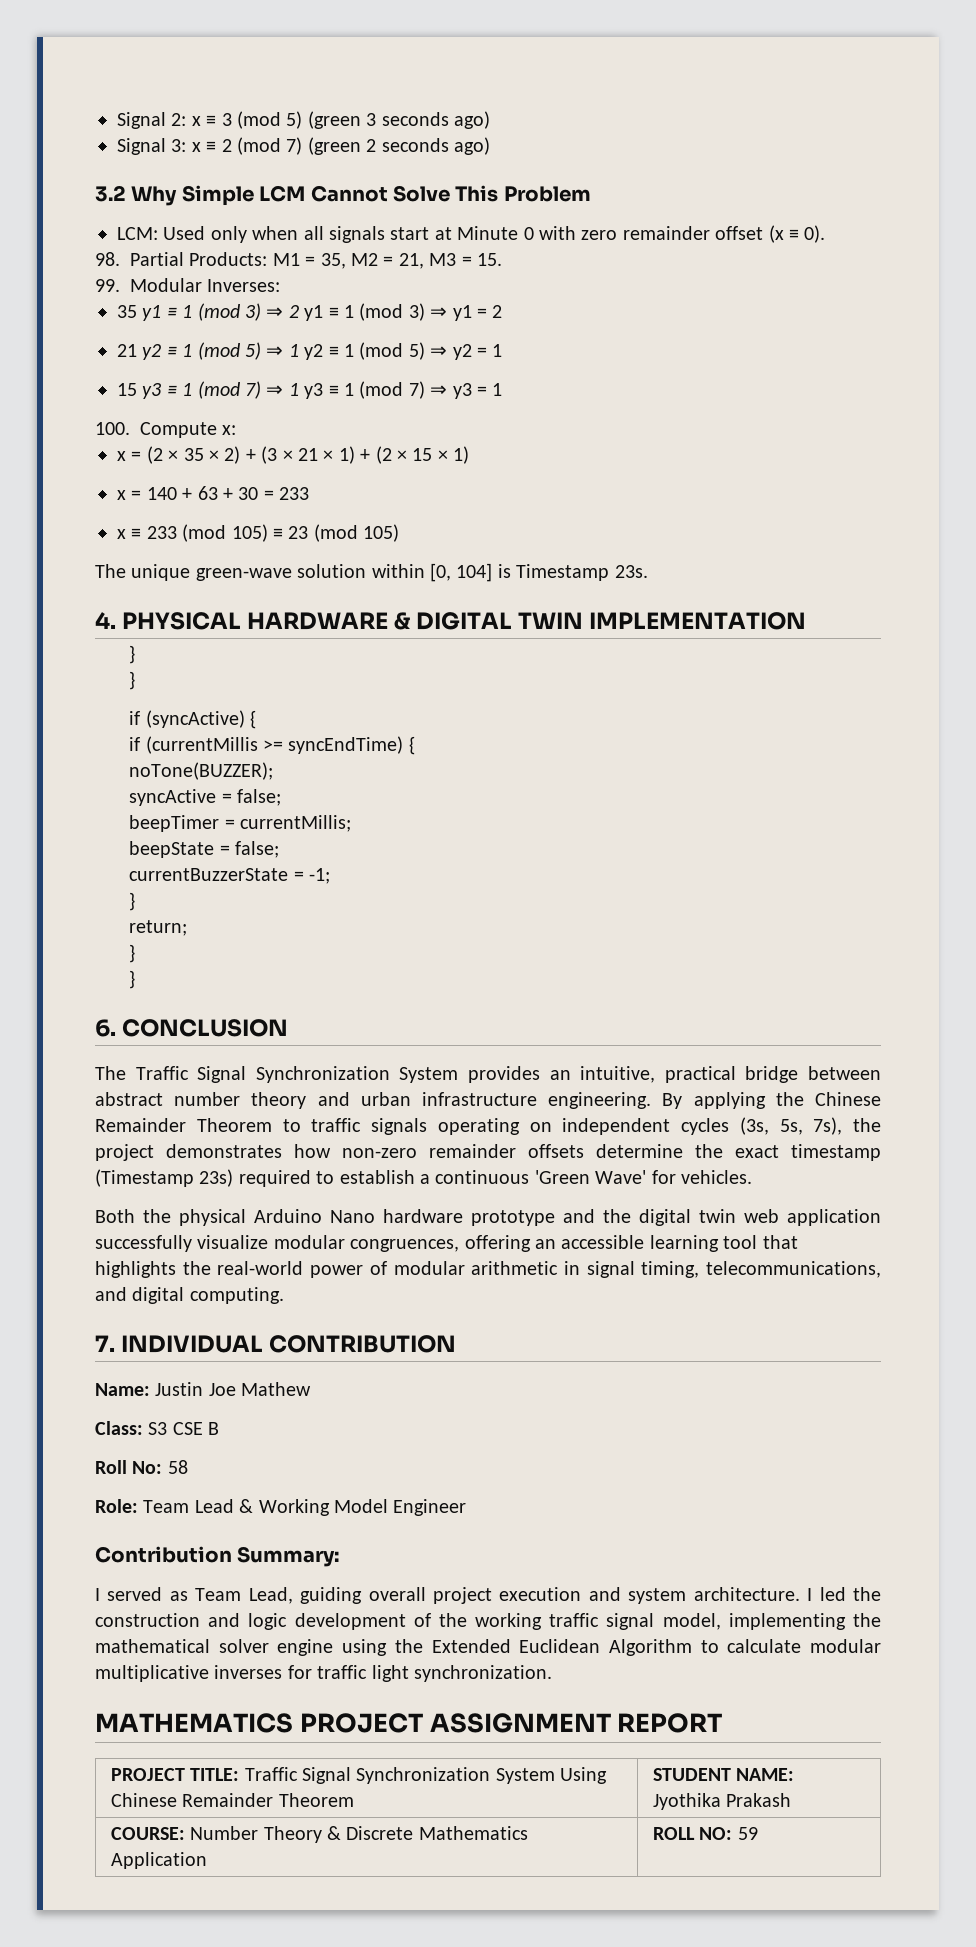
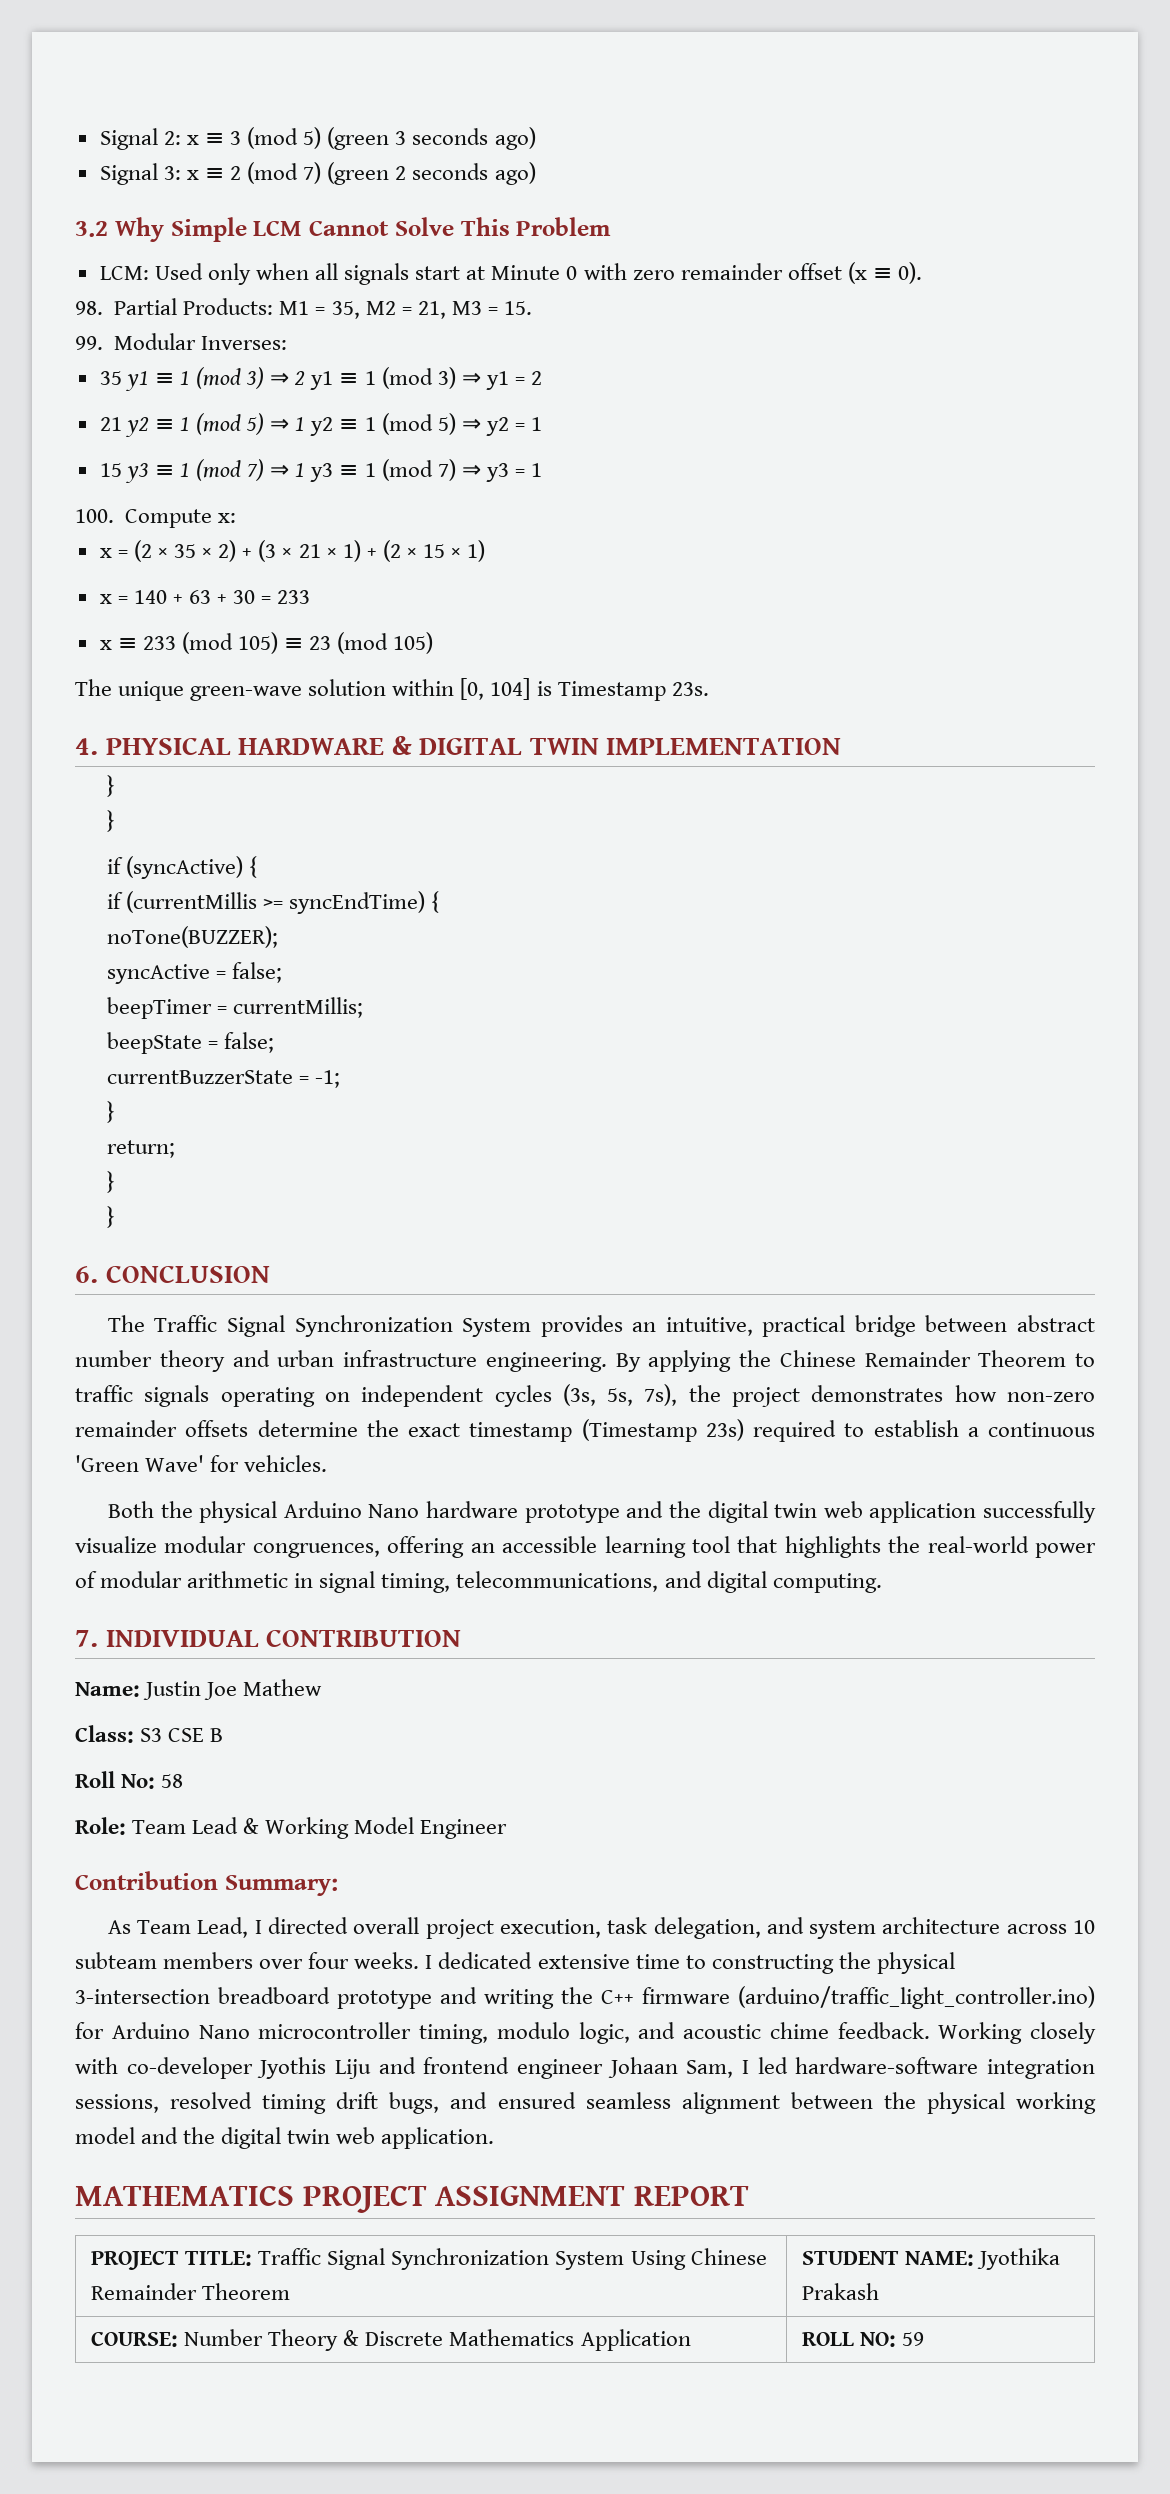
- I served as Team Lead, guiding overall project execution and system architecture. I led the construction and logic development of the working traffic signal model, implementing the mathematical solver engine using the Extended Euclidean Algorithm to calculate modular multiplicative inverses for traffic light synchronization.
+ As Team Lead, I directed overall project execution, task delegation, and system architecture across 10 subteam members over four weeks. I dedicated extensive time to constructing the physical 3-intersection breadboard prototype and writing the C++ firmware (arduino/traffic_light_controller.ino) for Arduino Nano microcontroller timing, modulo logic, and acoustic chime feedback. Working closely with co-developer Jyothis Liju and frontend engineer Johaan Sam, I led hardware-software integration sessions, resolved timing drift bugs, and ensured seamless alignment between the physical working model and the digital twin web application.

